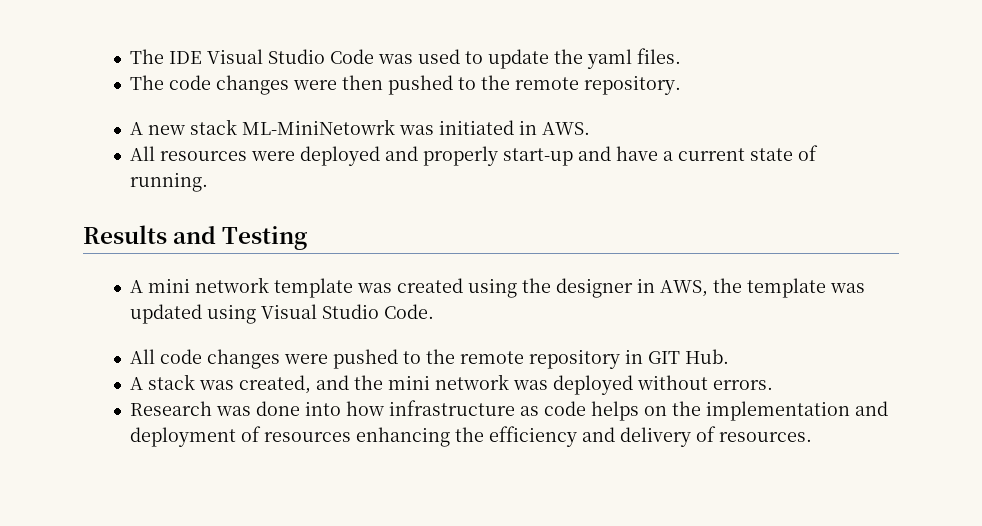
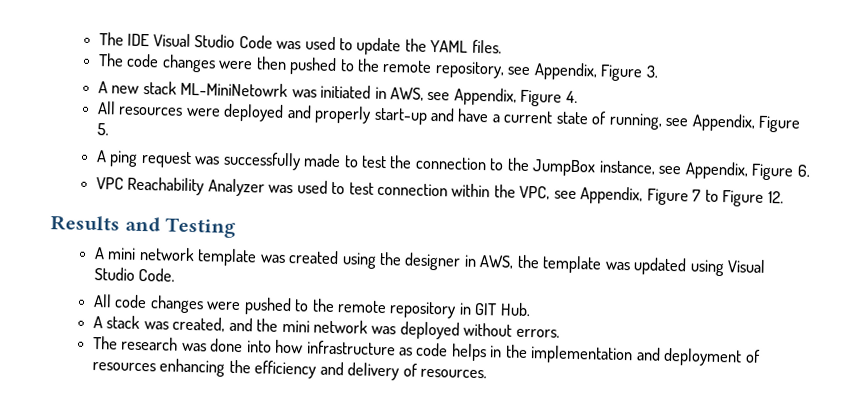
- The IDE Visual Studio Code was used to update the yaml files.
+ The IDE Visual Studio Code was used to update the YAML files.
- The code changes were then pushed to the remote repository.
+ The code changes were then pushed to the remote repository, see Appendix, Figure 3.
- A new stack ML-MiniNetowrk was initiated in AWS.
+ A new stack ML-MiniNetowrk was initiated in AWS, see Appendix, Figure 4.
- All resources were deployed and properly start-up and have a current state of running.
+ All resources were deployed and properly start-up and have a current state of running, see Appendix, Figure 5.
+ A ping request was successfully made to test the connection to the JumpBox instance, see Appendix, Figure 6.
+ VPC Reachability Analyzer was used to test connection within the VPC, see Appendix, Figure 7 to Figure 12.
- Research was done into how infrastructure as code helps on the implementation and deployment of resources enhancing the efficiency and delivery of resources.
+ The research was done into how infrastructure as code helps in the implementation and deployment of resources enhancing the efficiency and delivery of resources.

